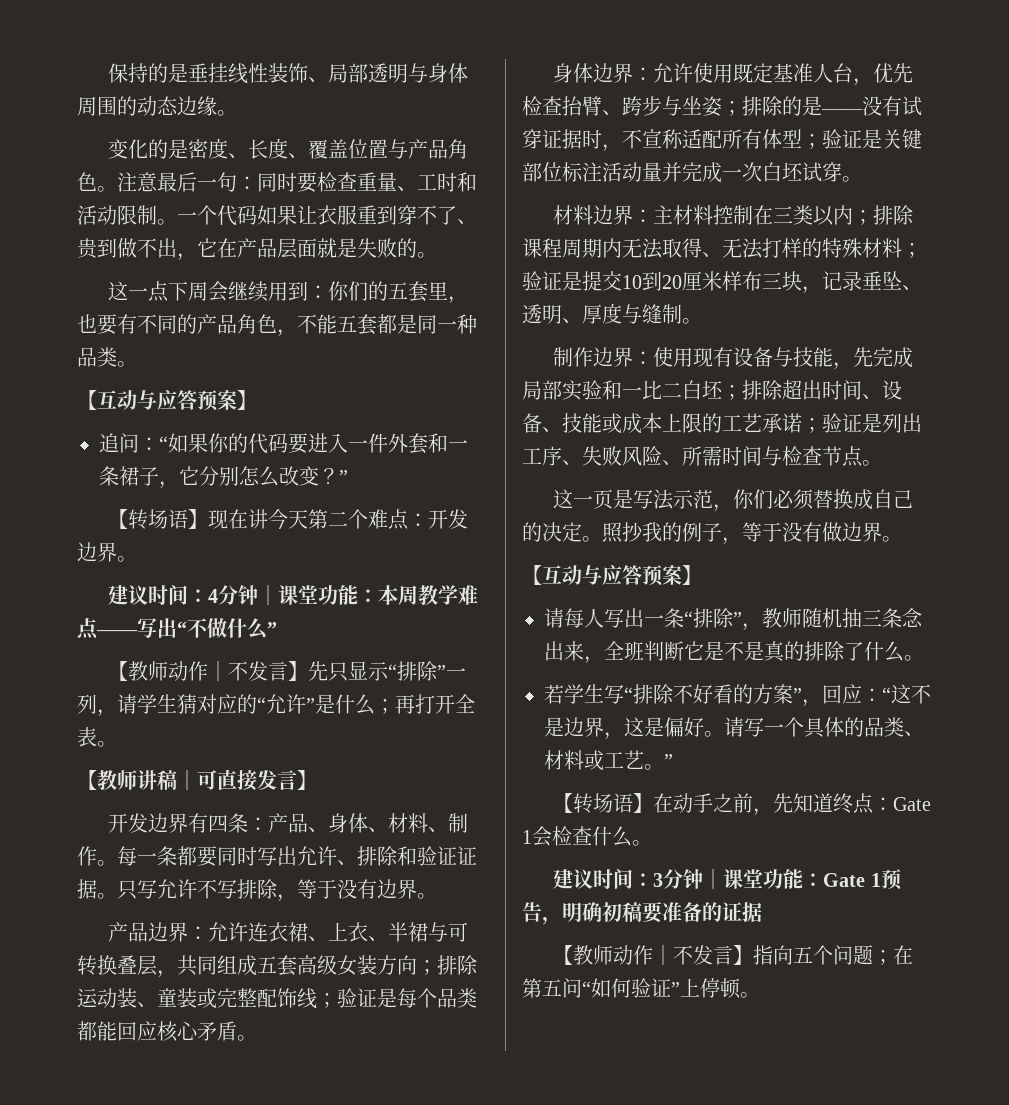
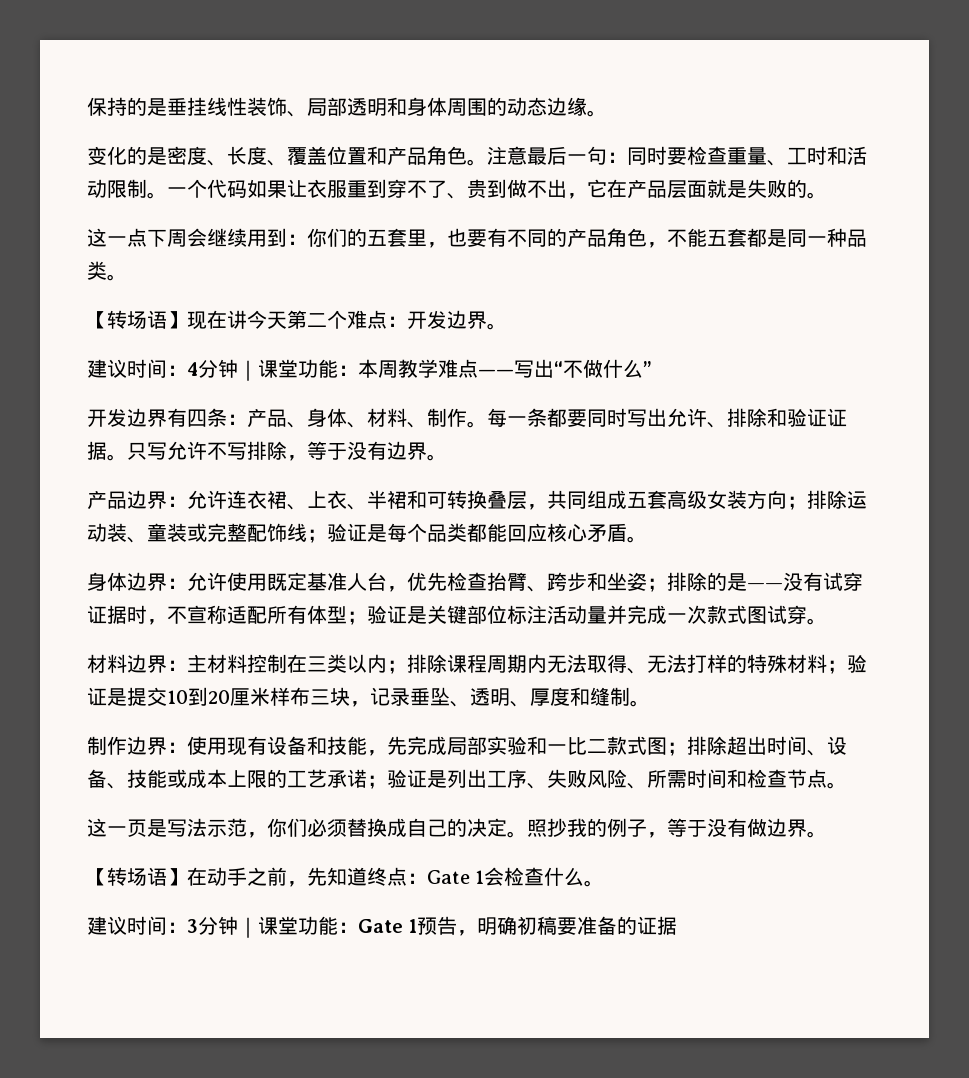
- 保持的是垂挂线性装饰、局部透明与身体周围的动态边缘。
+ 保持的是垂挂线性装饰、局部透明和身体周围的动态边缘。
- 变化的是密度、长度、覆盖位置与产品角色。
+ 变化的是密度、长度、覆盖位置和产品角色。
  这一点下周会继续用到：你们的五套里，也要有不同的产品角色，不能五套都是同一种品类。
- 【互动与应答预案】
- 追问：“如果你的代码要进入一件外套和一条裙子，它分别怎么改变？”
- 【教师动作｜不发言】先只显示“排除”一列，请学生猜对应的“允许”是什么；再打开全表。
- 【教师讲稿｜可直接发言】
- 产品边界：允许连衣裙、上衣、半裙与可转换叠层，共同组成五套高级女装方向；排除运动装、童装或完整配饰线；验证是每个品类都能回应核心矛盾。
+ 产品边界：允许连衣裙、上衣、半裙和可转换叠层，共同组成五套高级女装方向；排除运动装、童装或完整配饰线；验证是每个品类都能回应核心矛盾。
- 身体边界：允许使用既定基准人台，优先检查抬臂、跨步与坐姿；排除的是——没有试穿证据时，不宣称适配所有体型；验证是关键部位标注活动量并完成一次白坯试穿。
+ 身体边界：允许使用既定基准人台，优先检查抬臂、跨步和坐姿；排除的是——没有试穿证据时，不宣称适配所有体型；验证是关键部位标注活动量并完成一次款式图试穿。
- 材料边界：主材料控制在三类以内；排除课程周期内无法取得、无法打样的特殊材料；验证是提交10到20厘米样布三块，记录垂坠、透明、厚度与缝制。
+ 材料边界：主材料控制在三类以内；排除课程周期内无法取得、无法打样的特殊材料；验证是提交10到20厘米样布三块，记录垂坠、透明、厚度和缝制。
- 制作边界：使用现有设备与技能，先完成局部实验和一比二白坯；排除超出时间、设备、技能或成本上限的工艺承诺；验证是列出工序、失败风险、所需时间与检查节点。
+ 制作边界：使用现有设备和技能，先完成局部实验和一比二款式图；排除超出时间、设备、技能或成本上限的工艺承诺；验证是列出工序、失败风险、所需时间和检查节点。
  照抄我的例子，等于没有做边界。
- 【互动与应答预案】
- 请每人写出一条“排除”，教师随机抽三条念出来，全班判断它是不是真的排除了什么。
- 若学生写“排除不好看的方案”，回应：“这不是边界，这是偏好。请写一个具体的品类、材料或工艺。”
- 【教师动作｜不发言】指向五个问题；在第五问“如何验证”上停顿。

